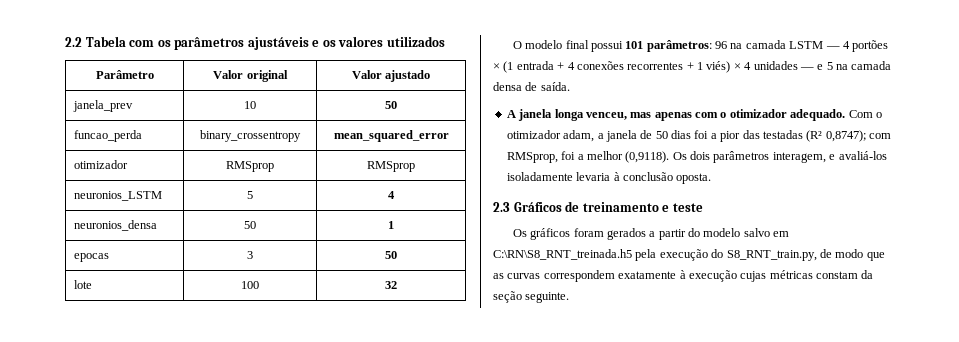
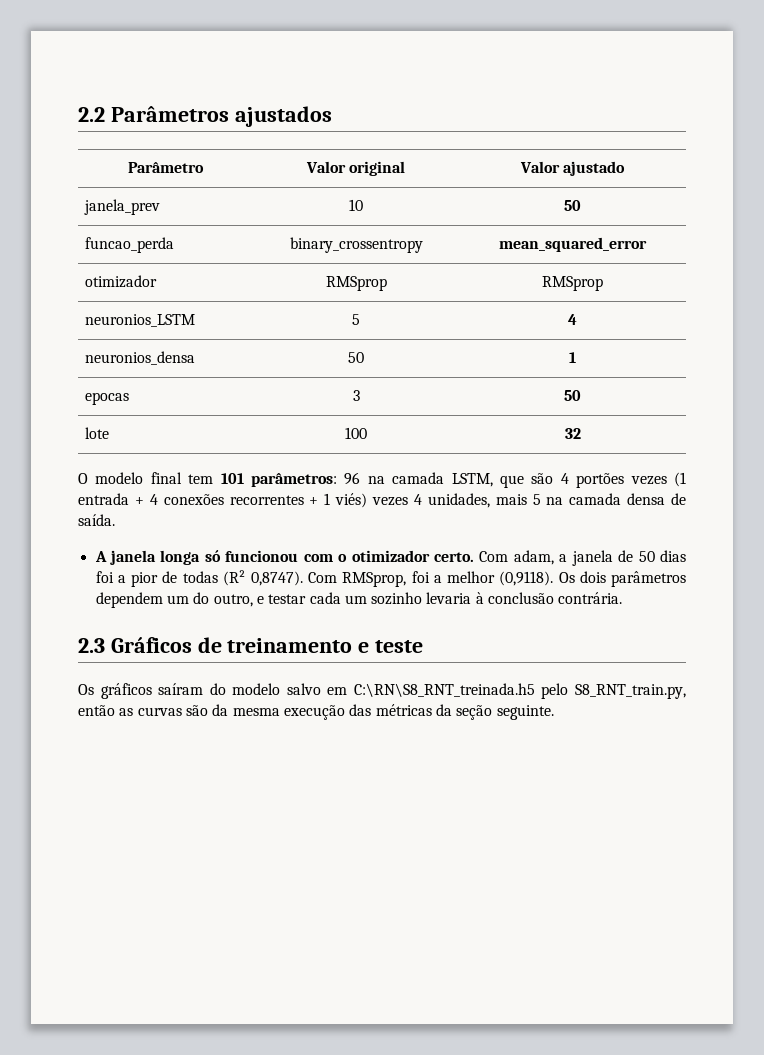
- 2.2 Tabela com os parâmetros ajustáveis e os valores utilizados
+ 2.2 Parâmetros ajustados
- O modelo final possui 101 parâmetros: 96 na camada LSTM — 4 portões × (1 entrada + 4 conexões recorrentes + 1 viés) × 4 unidades — e 5 na camada densa de saída.
+ O modelo final tem 101 parâmetros: 96 na camada LSTM, que são 4 portões vezes (1 entrada + 4 conexões recorrentes + 1 viés) vezes 4 unidades, mais 5 na camada densa de saída.
- A janela longa venceu, mas apenas com o otimizador adequado. Com o otimizador adam, a janela de 50 dias foi a pior das testadas (R² 0,8747); com RMSprop, foi a melhor (0,9118).
+ A janela longa só funcionou com o otimizador certo. Com adam, a janela de 50 dias foi a pior de todas (R² 0,8747). Com RMSprop, foi a melhor (0,9118).
- Os dois parâmetros interagem, e avaliá-los isoladamente levaria à conclusão oposta.
+ Os dois parâmetros dependem um do outro, e testar cada um sozinho levaria à conclusão contrária.
- Os gráficos foram gerados a partir do modelo salvo em C:\RN\S8_RNT_treinada.h5 pela execução do S8_RNT_train.py, de modo que as curvas correspondem exatamente à execução cujas métricas constam da seção seguinte.
+ Os gráficos saíram do modelo salvo em C:\RN\S8_RNT_treinada.h5 pelo S8_RNT_train.py, então as curvas são da mesma execução das métricas da seção seguinte.

